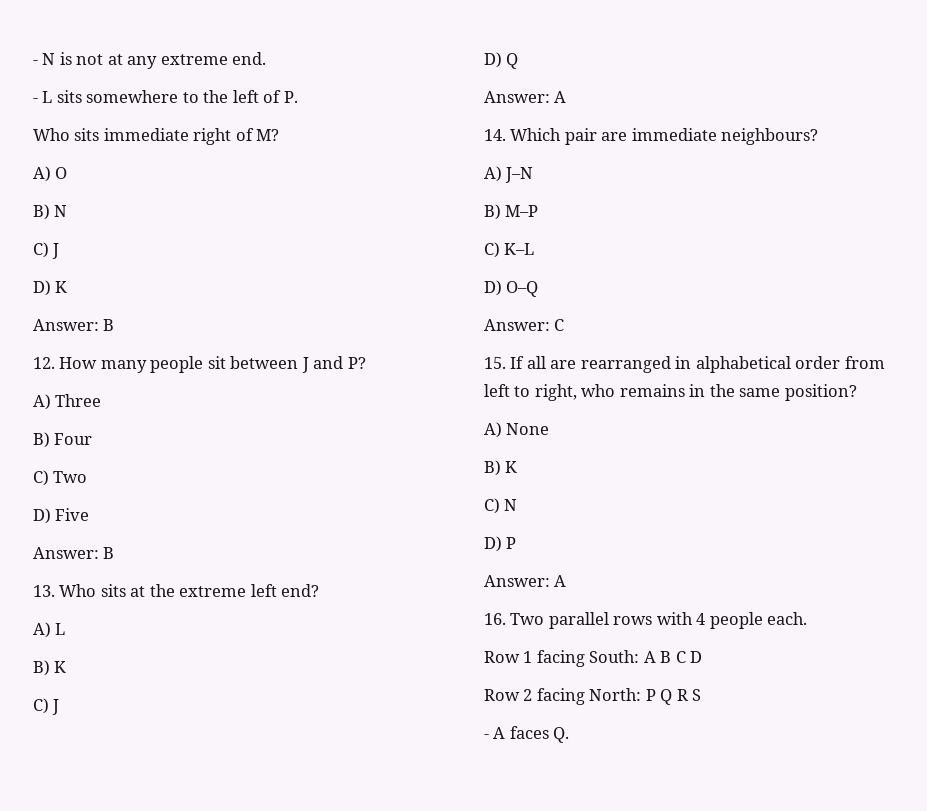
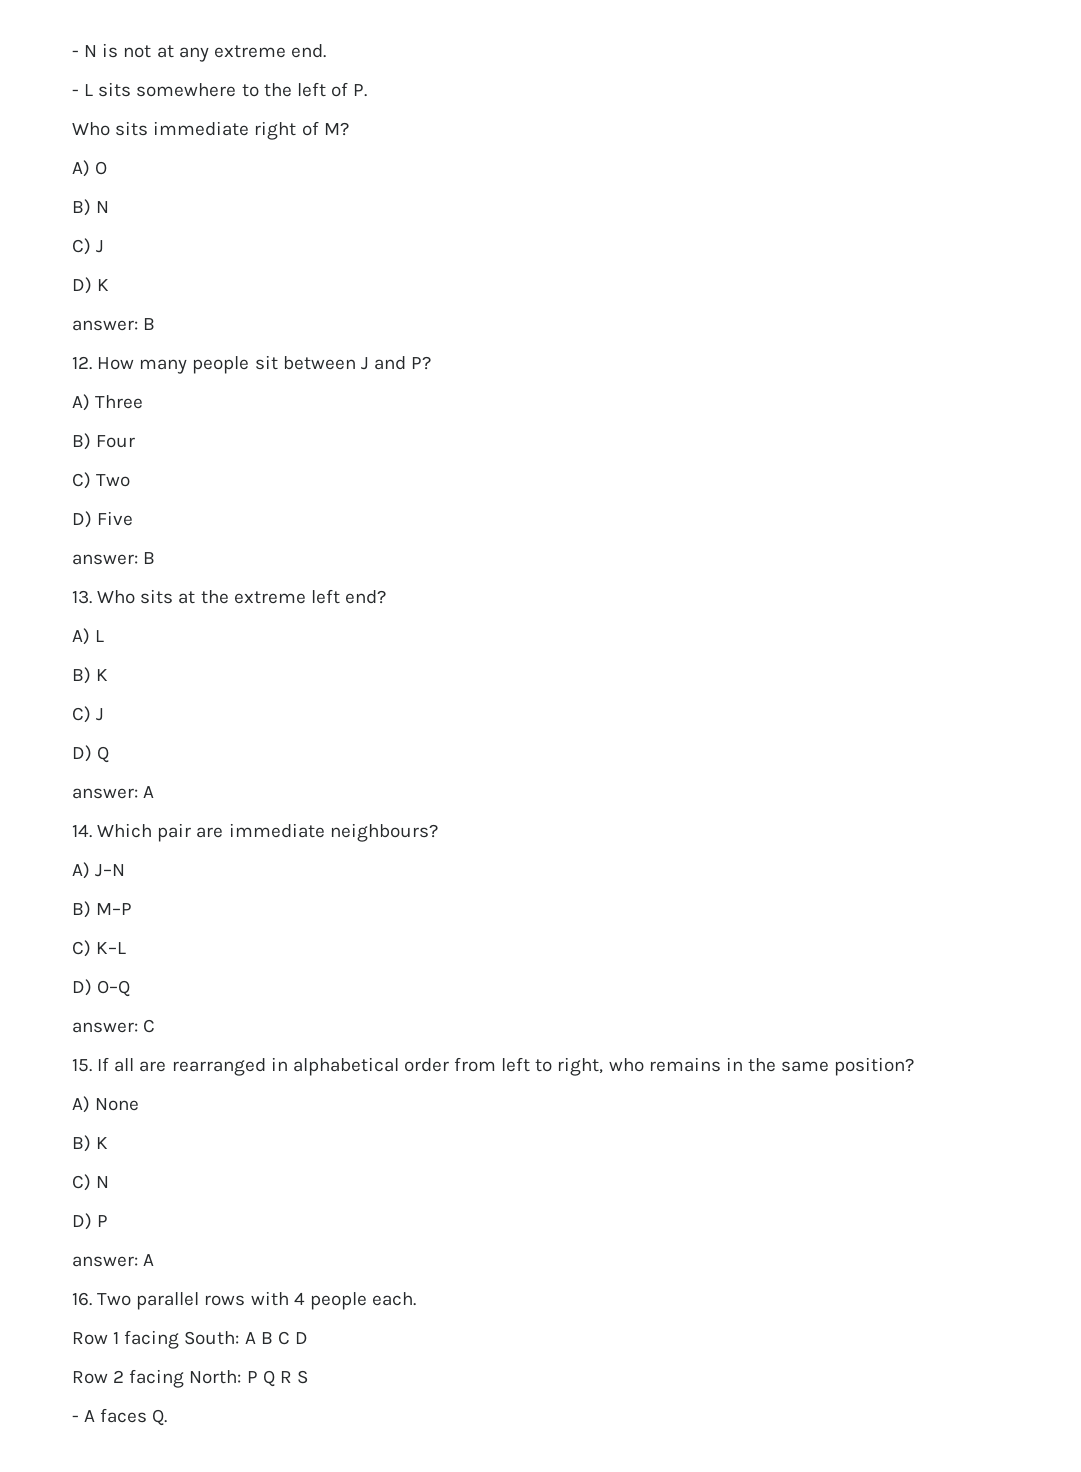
  D) K
- Answer: B
+ answer: B
  D) Five
- Answer: B
+ answer: B
  D) Q
- Answer: A
+ answer: A
- Answer: C
+ answer: C
  D) P
- Answer: A
+ answer: A

